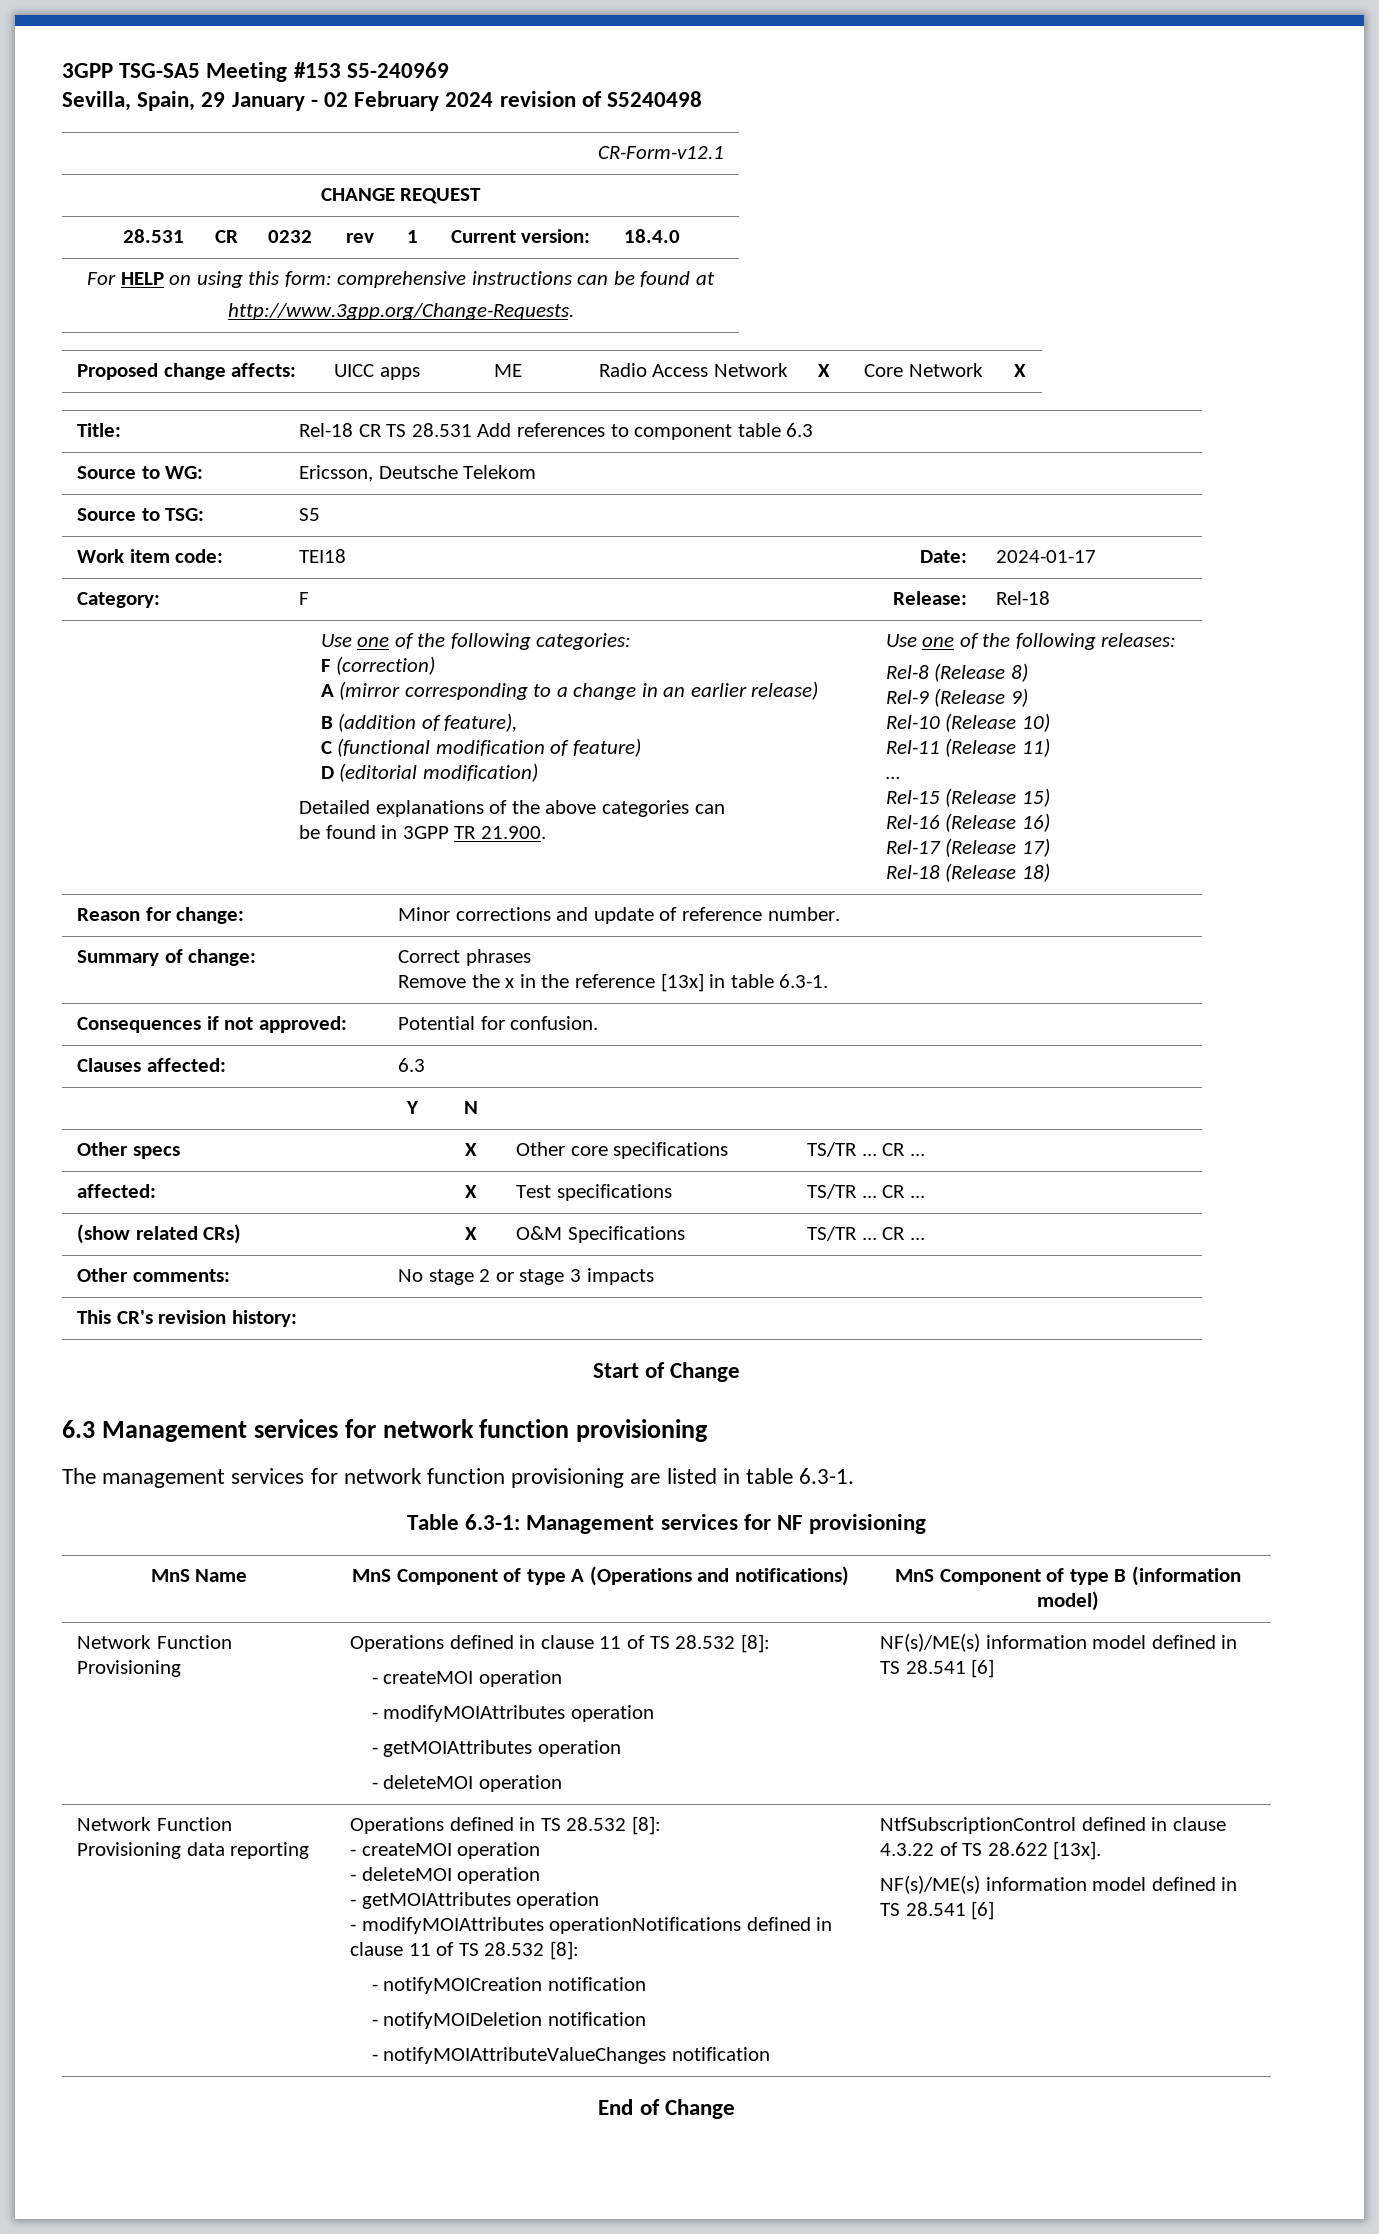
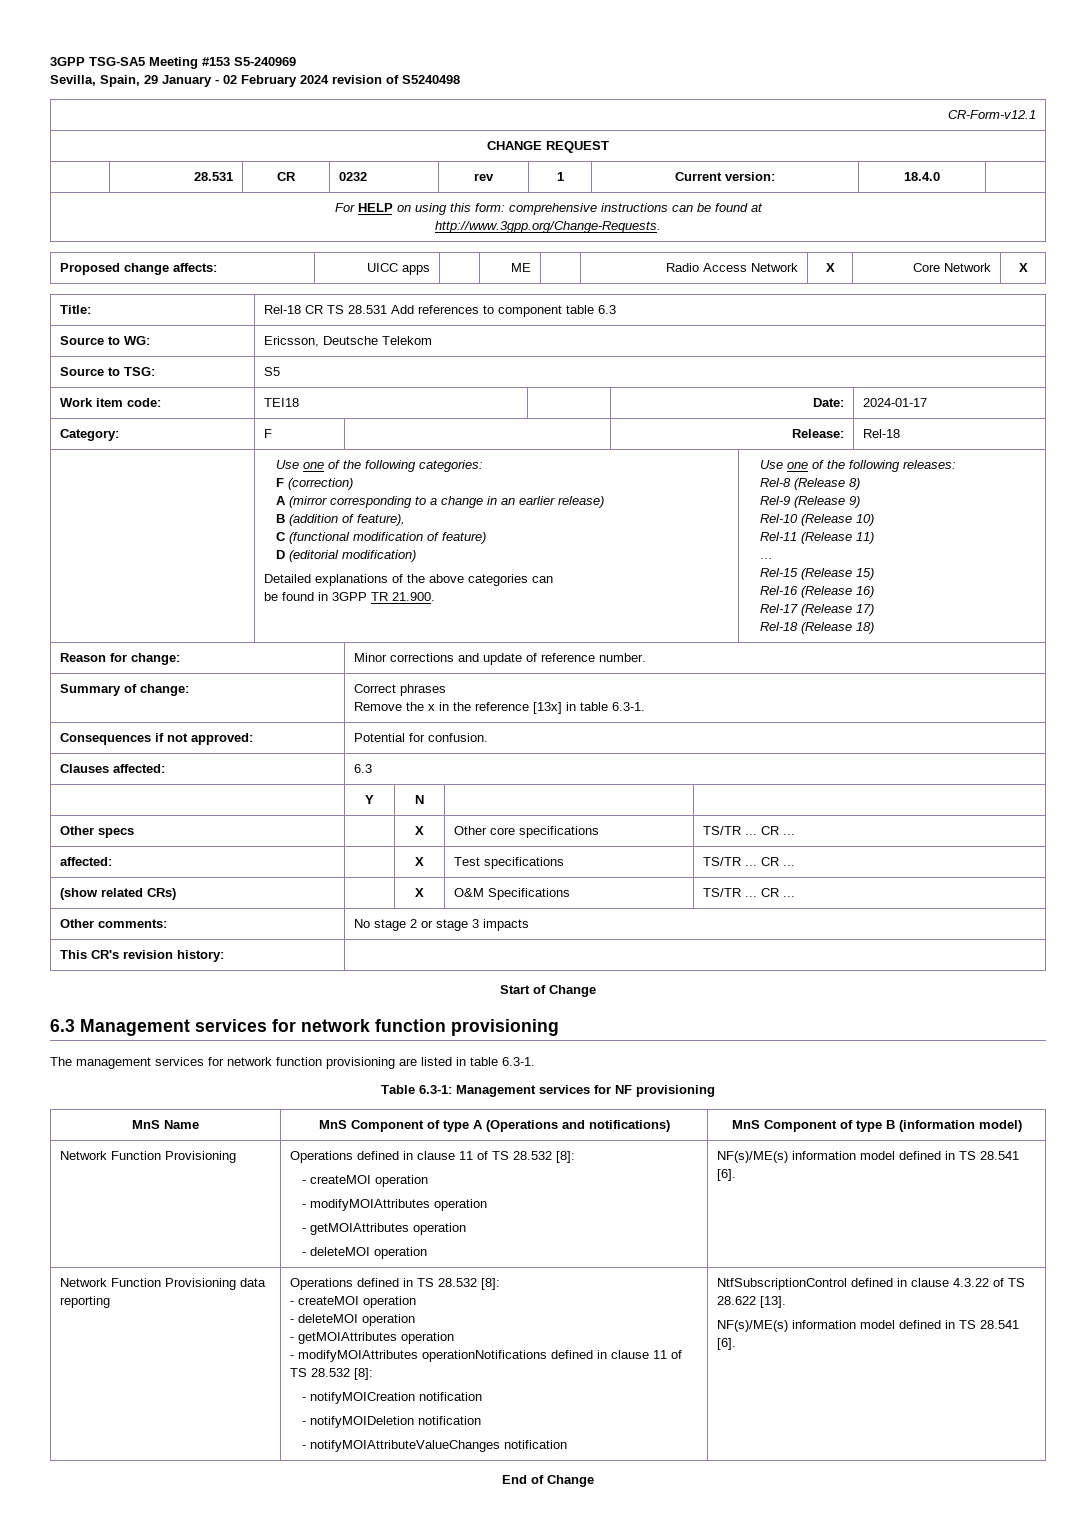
  Network Function Provisioning | Operations defined in clause 11 of TS 28.532 [8]:
  - createMOI operation
  - modifyMOIAttributes operation
  - getMOIAttributes operation
- - deleteMOI operation | NF(s)/ME(s) information model defined in TS 28.541 [6]
+ - deleteMOI operation | NF(s)/ME(s) information model defined in TS 28.541 [6].
- NtfSubscriptionControl defined in clause 4.3.22 of TS 28.622 [13x].
- NF(s)/ME(s) information model defined in TS 28.541 [6]
+ NtfSubscriptionControl defined in clause 4.3.22 of TS 28.622 [13].
+ NF(s)/ME(s) information model defined in TS 28.541 [6].

